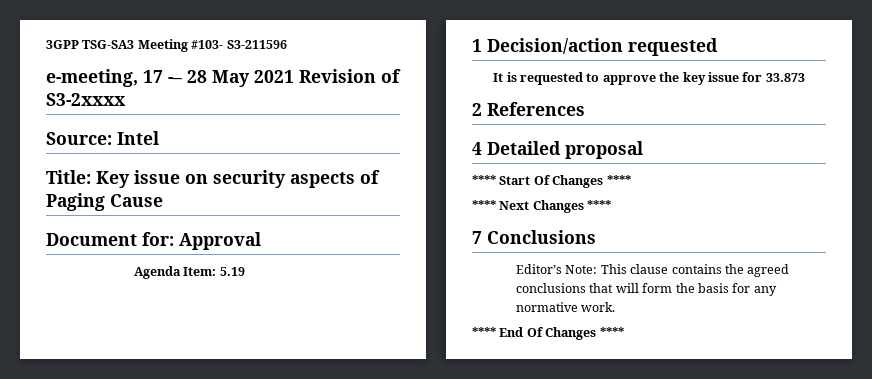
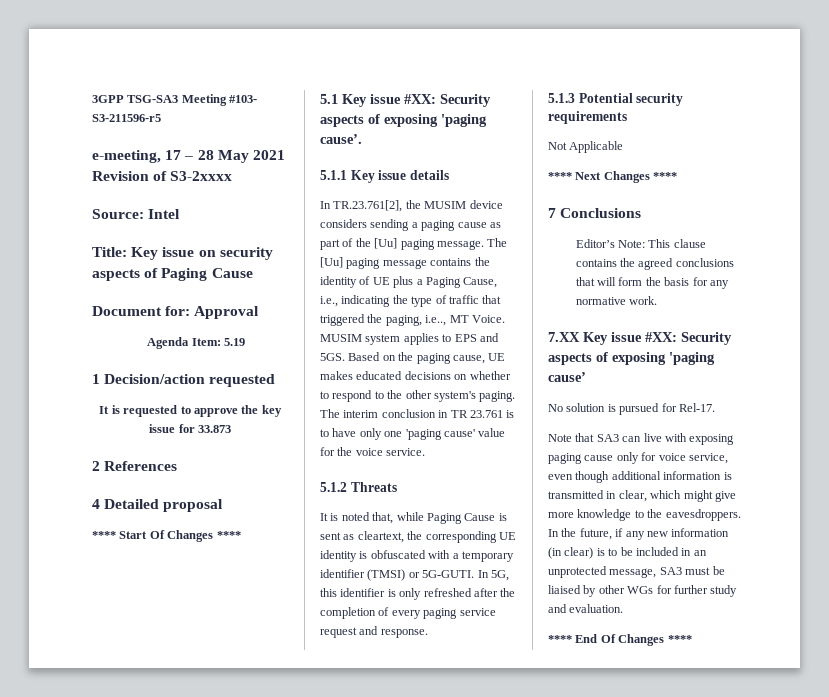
- 3GPP TSG-SA3 Meeting #103- S3-211596
+ 3GPP TSG-SA3 Meeting #103- S3-211596-r5
- e-meeting, 17 -– 28 May 2021 Revision of S3-2xxxx
+ e-meeting, 17 – 28 May 2021 Revision of S3-2xxxx
+ 5.1 Key issue #XX: Security aspects of exposing 'paging cause’.
+ 5.1.1 Key issue details
+ In TR.23.761[2], the MUSIM device considers sending a paging cause as part of the [Uu] paging message. The [Uu] paging message contains the identity of UE plus a Paging Cause, i.e., indicating the type of traffic that triggered the paging, i.e.., MT Voice. MUSIM system applies to EPS and 5GS. Based on the paging cause, UE makes educated decisions on whether to respond to the other system's paging. The interim conclusion in TR 23.761 is to have only one 'paging cause' value for the voice service.
+ 5.1.2 Threats
+ It is noted that, while Paging Cause is sent as cleartext, the corresponding UE identity is obfuscated with a temporary identifier (TMSI) or 5G-GUTI. In 5G, this identifier is only refreshed after the completion of every paging service request and response.
+ 5.1.3 Potential security requirements
+ Not Applicable
+ 7.XX Key issue #XX: Security aspects of exposing 'paging cause’
+ No solution is pursued for Rel-17.
+ Note that SA3 can live with exposing paging cause only for voice service, even though additional information is transmitted in clear, which might give more knowledge to the eavesdroppers. In the future, if any new information (in clear) is to be included in an unprotected message, SA3 must be liaised by other WGs for further study and evaluation.

